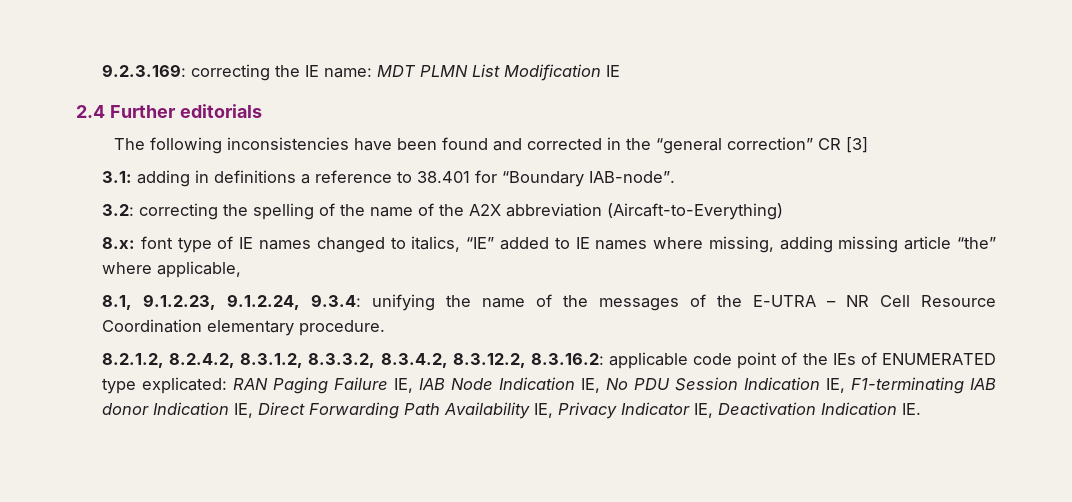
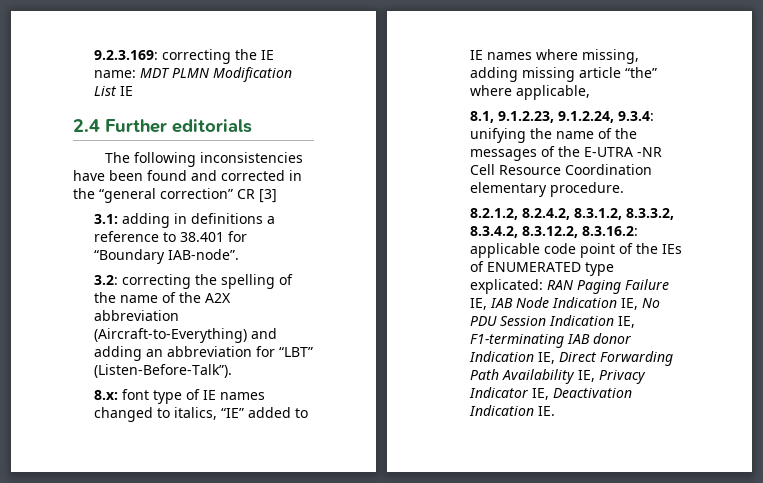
- 9.2.3.169: correcting the IE name: MDT PLMN List Modification IE
+ 9.2.3.169: correcting the IE name: MDT PLMN Modification List IE
- 3.2: correcting the spelling of the name of the A2X abbreviation (Aircaft-to-Everything)
+ 3.2: correcting the spelling of the name of the A2X abbreviation (Aircraft-to-Everything) and adding an abbreviation for “LBT” (Listen-Before-Talk”).
- 8.1, 9.1.2.23, 9.1.2.24, 9.3.4: unifying the name of the messages of the E-UTRA – NR Cell Resource Coordination elementary procedure.
+ 8.1, 9.1.2.23, 9.1.2.24, 9.3.4: unifying the name of the messages of the E-UTRA -NR Cell Resource Coordination elementary procedure.

